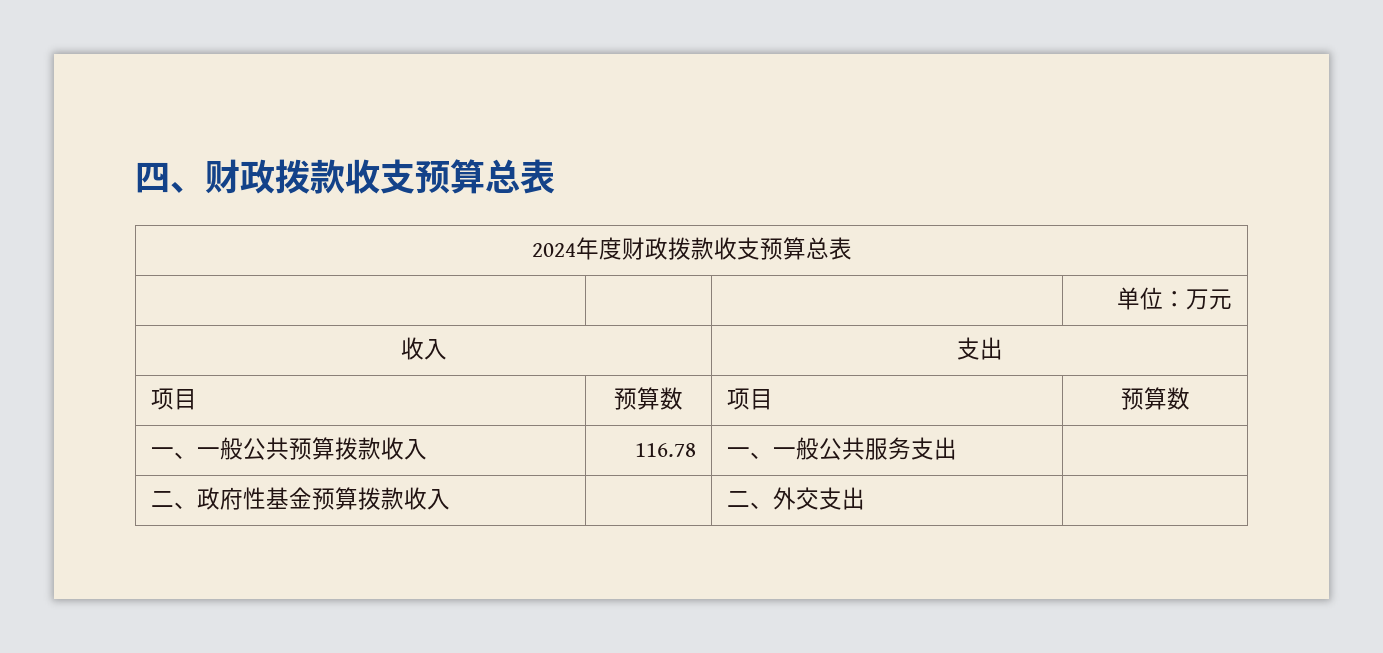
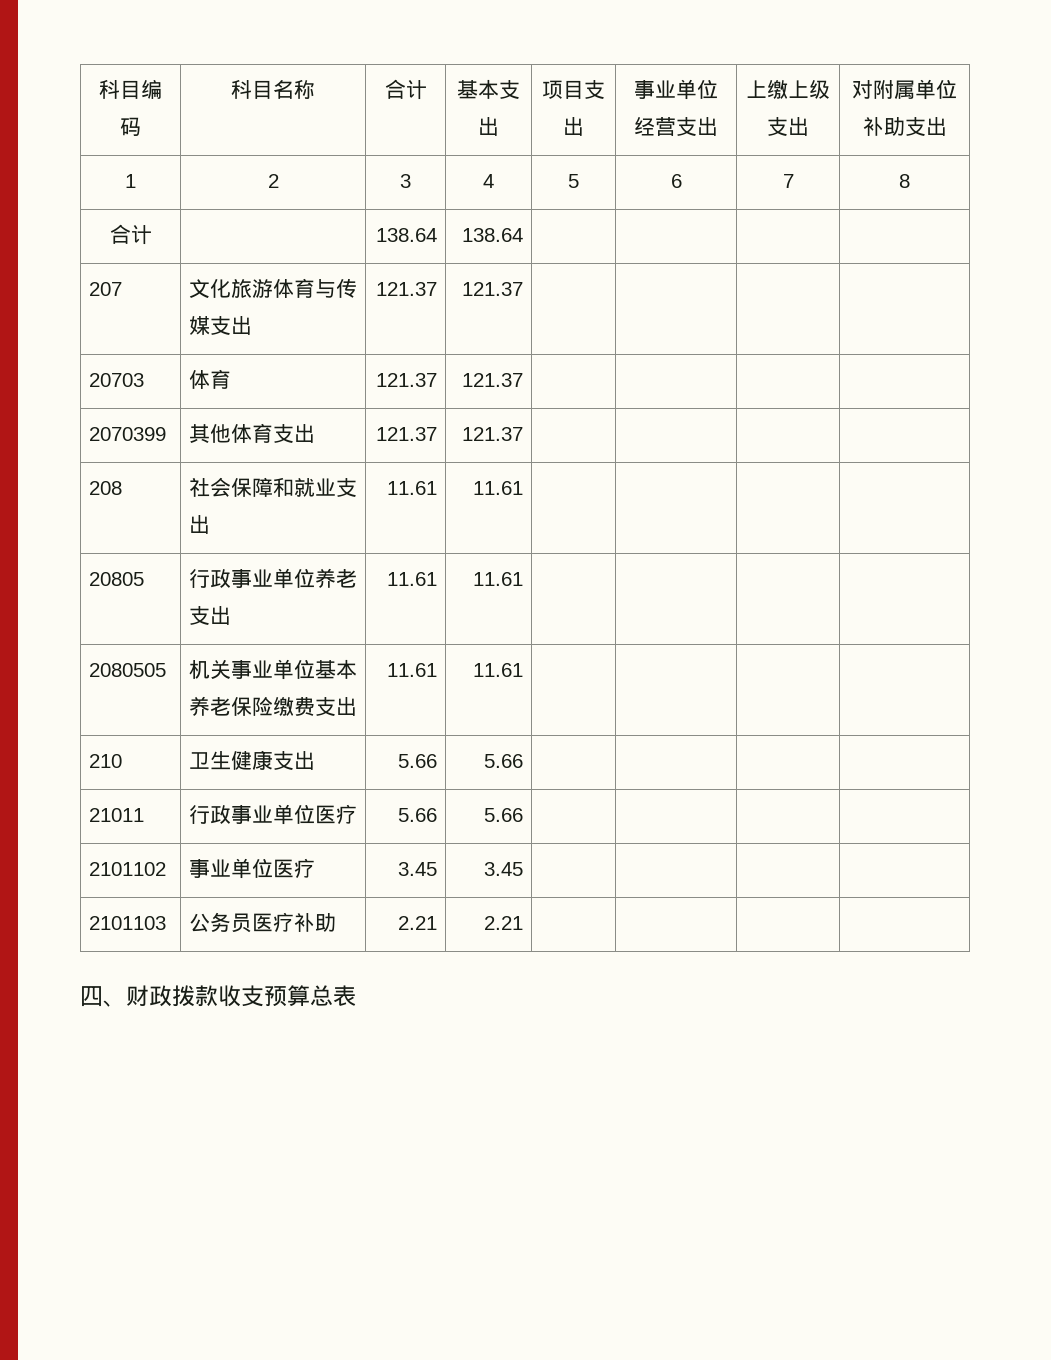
+ 科目编码 | 科目名称 | 合计 | 基本支出 | 项目支出 | 事业单位经营支出 | 上缴上级支出 | 对附属单位补助支出
+ 1 | 2 | 3 | 4 | 5 | 6 | 7 | 8
+ 合计 | | 138.64 | 138.64 | | | |
+ 207 | 文化旅游体育与传媒支出 | 121.37 | 121.37 | | | |
+ 20703 | 体育 | 121.37 | 121.37 | | | |
+ 2070399 | 其他体育支出 | 121.37 | 121.37 | | | |
+ 208 | 社会保障和就业支出 | 11.61 | 11.61 | | | |
+ 20805 | 行政事业单位养老支出 | 11.61 | 11.61 | | | |
+ 2080505 | 机关事业单位基本养老保险缴费支出 | 11.61 | 11.61 | | | |
+ 210 | 卫生健康支出 | 5.66 | 5.66 | | | |
+ 21011 | 行政事业单位医疗 | 5.66 | 5.66 | | | |
+ 2101102 | 事业单位医疗 | 3.45 | 3.45 | | | |
+ 2101103 | 公务员医疗补助 | 2.21 | 2.21 | | | |
- 2024年度财政拨款收支预算总表
- | | | 单位：万元
- 收入 | 支出
- 项目 | 预算数 | 项目 | 预算数
- 一、一般公共预算拨款收入 | 116.78 | 一、一般公共服务支出 |
- 二、政府性基金预算拨款收入 | | 二、外交支出 |

